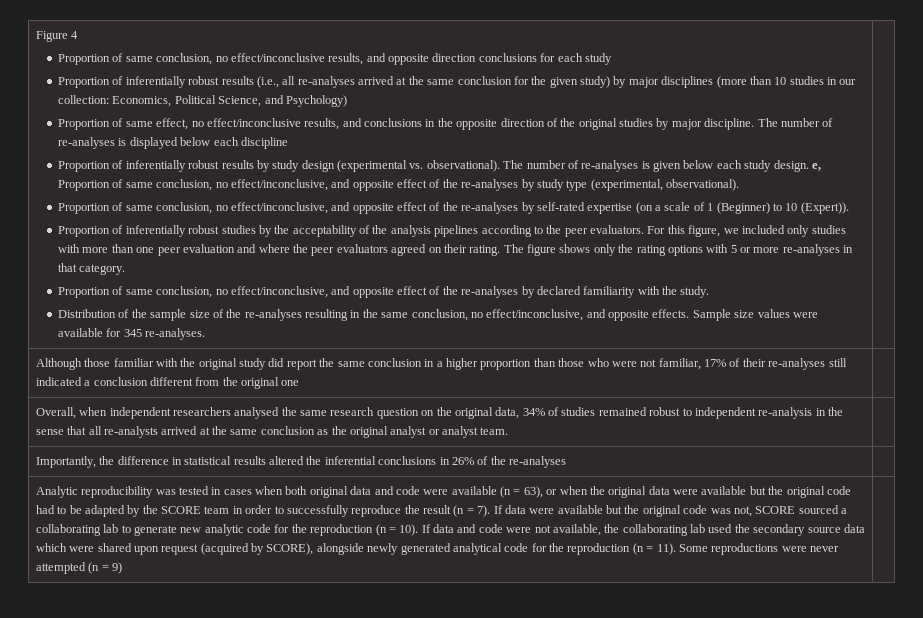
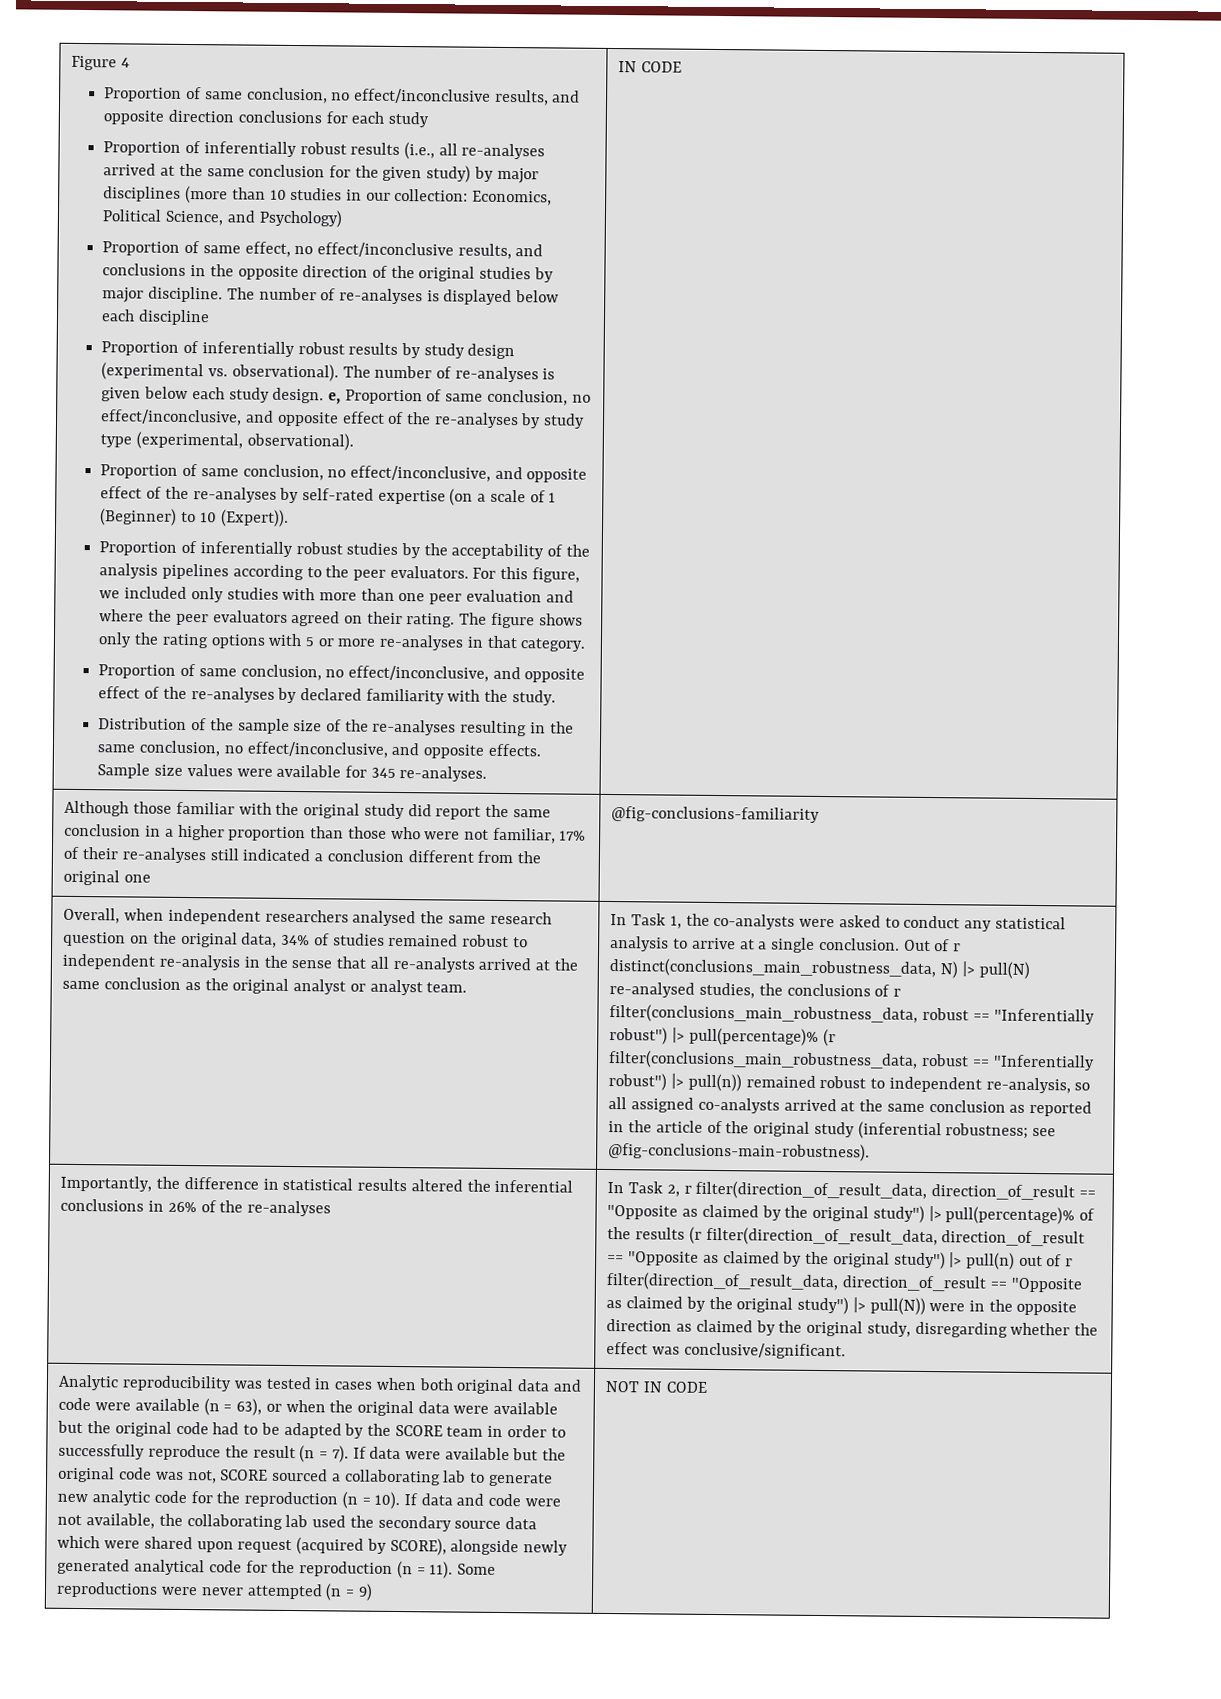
- Sample size values were available for 345 re-analyses.
+ Sample size values were available for 345 re-analyses. | IN CODE
- Although those familiar with the original study did report the same conclusion in a higher proportion than those who were not familiar, 17% of their re-analyses still indicated a conclusion different from the original one |
+ Although those familiar with the original study did report the same conclusion in a higher proportion than those who were not familiar, 17% of their re-analyses still indicated a conclusion different from the original one | @fig-conclusions-familiarity
+ In Task 1, the co-analysts were asked to conduct any statistical analysis to arrive at a single conclusion. Out of r distinct(conclusions_main_robustness_data, N) |> pull(N) re-analysed studies, the conclusions of r filter(conclusions_main_robustness_data, robust == "Inferentially robust") |> pull(percentage)% (r filter(conclusions_main_robustness_data, robust == "Inferentially robust") |> pull(n)) remained robust to independent re-analysis, so all assigned co-analysts arrived at the same conclusion as reported in the article of the original study (inferential robustness; see @fig-conclusions-main-robustness).
+ In Task 2, r filter(direction_of_result_data, direction_of_result == "Opposite as claimed by the original study") |> pull(percentage)% of the results (r filter(direction_of_result_data, direction_of_result == "Opposite as claimed by the original study") |> pull(n) out of r filter(direction_of_result_data, direction_of_result == "Opposite as claimed by the original study") |> pull(N)) were in the opposite direction as claimed by the original study, disregarding whether the effect was conclusive/significant.
+ NOT IN CODE

